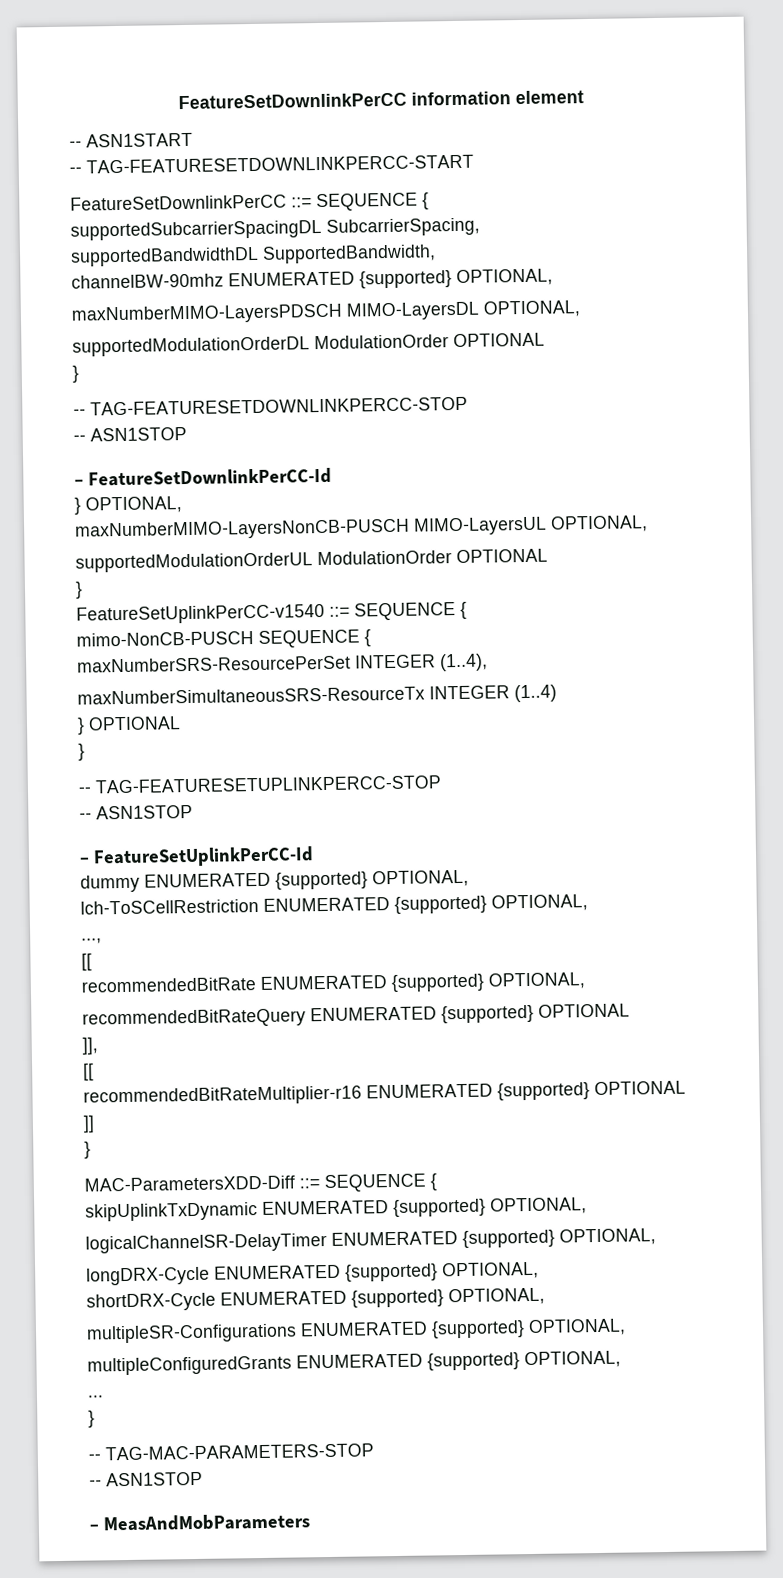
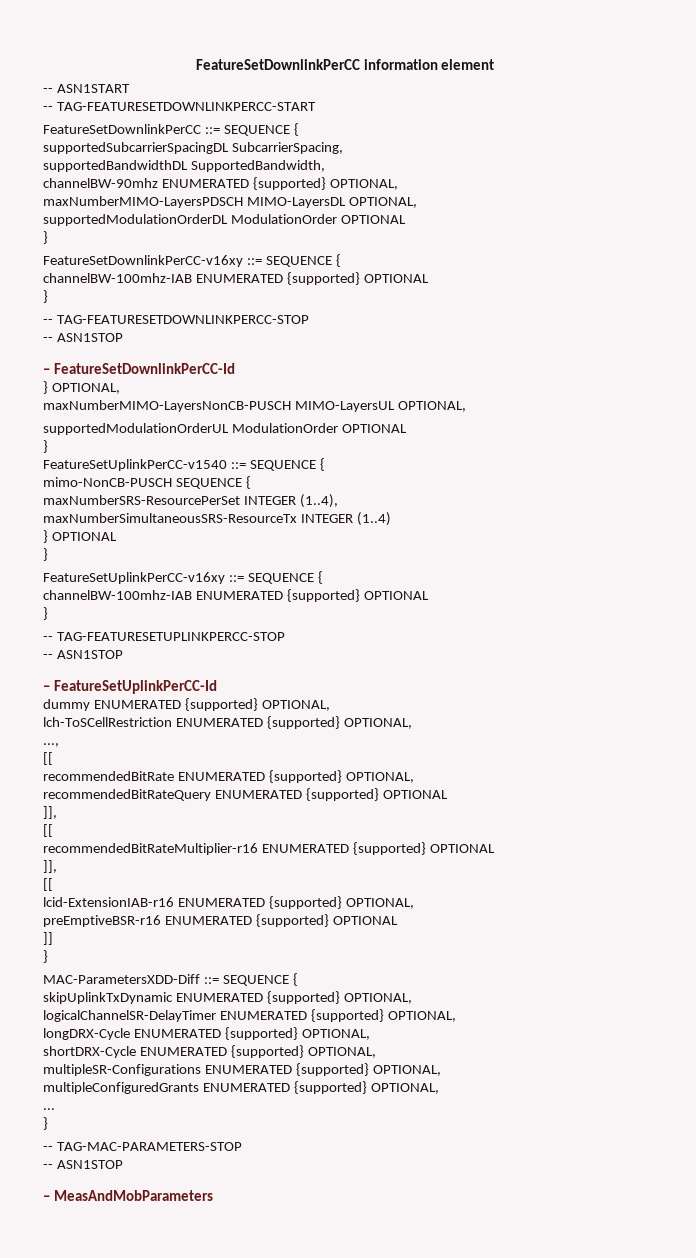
+ FeatureSetDownlinkPerCC-v16xy ::= SEQUENCE {
+ channelBW-100mhz-IAB ENUMERATED {supported} OPTIONAL
+ }
+ FeatureSetUplinkPerCC-v16xy ::= SEQUENCE {
+ channelBW-100mhz-IAB ENUMERATED {supported} OPTIONAL
+ }
  recommendedBitRateMultiplier-r16 ENUMERATED {supported} OPTIONAL
+ ]],
+ [[
+ lcid-ExtensionIAB-r16 ENUMERATED {supported} OPTIONAL,
+ preEmptiveBSR-r16 ENUMERATED {supported} OPTIONAL

